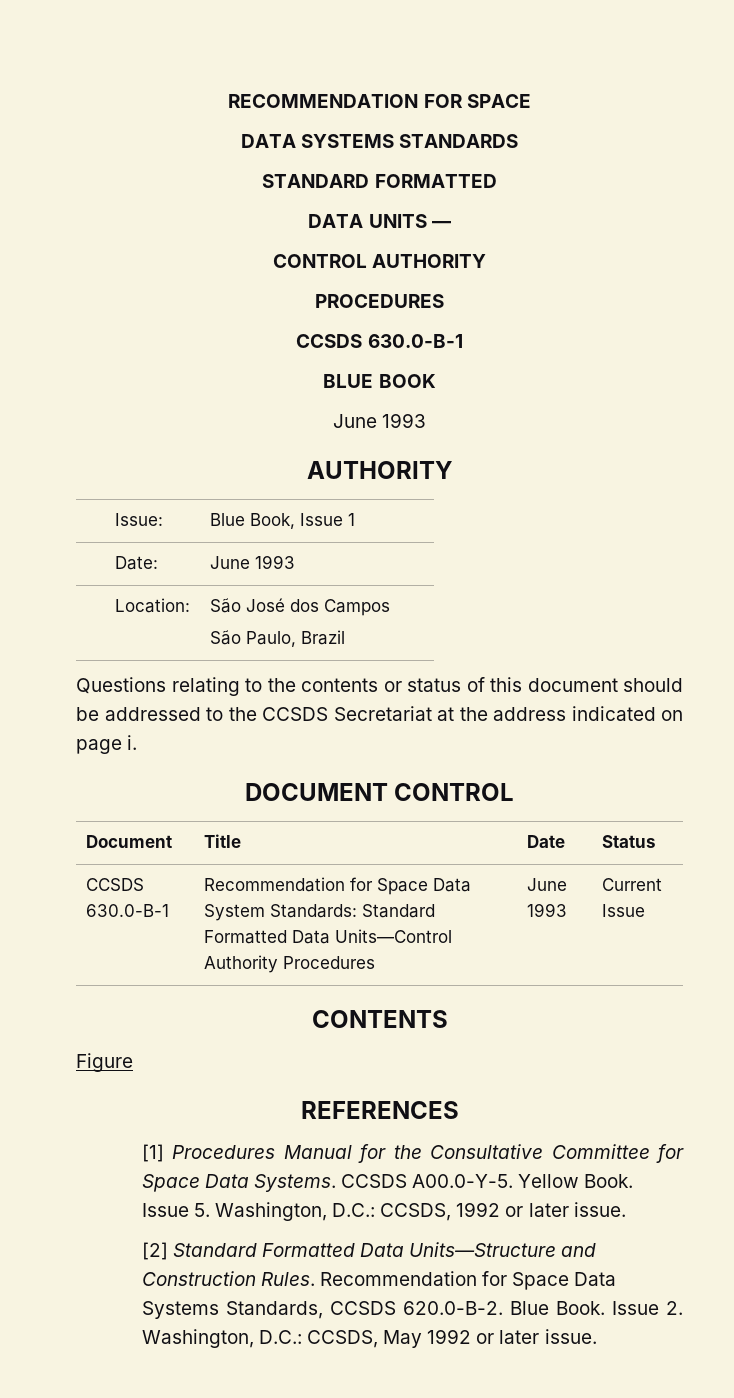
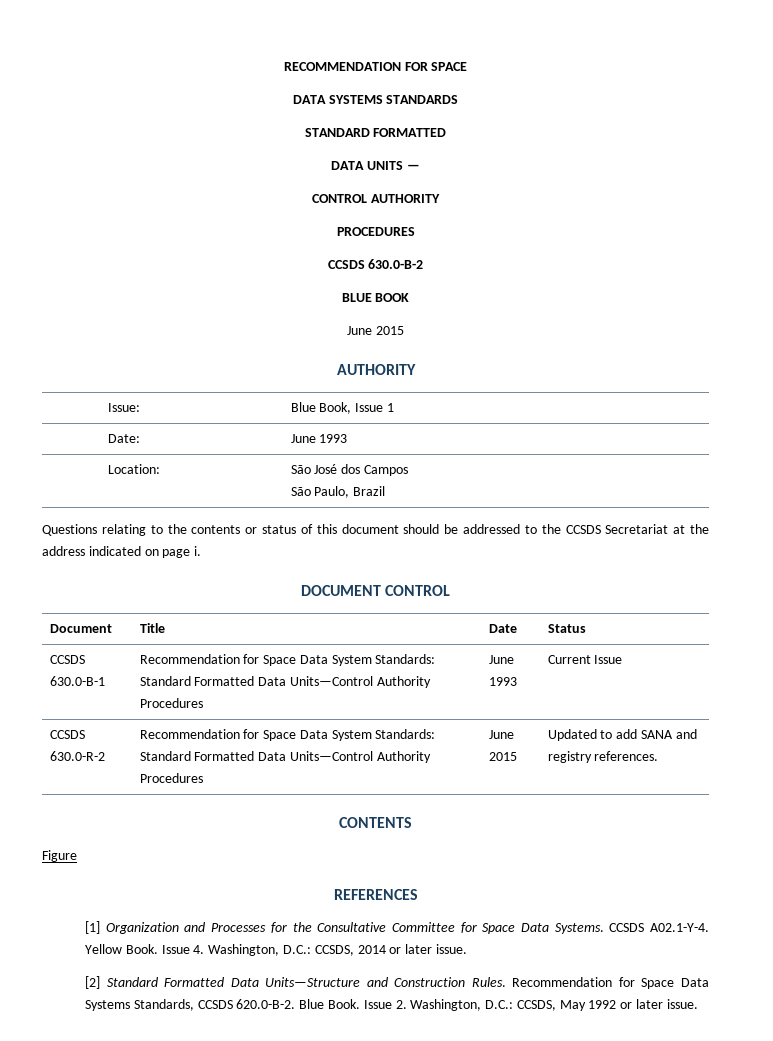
  PROCEDURES
- CCSDS 630.0-B-1
+ CCSDS 630.0-B-2
  BLUE BOOK
- June 1993
+ June 2015
+ CCSDS 630.0-R-2 | Recommendation for Space Data System Standards: Standard Formatted Data Units—Control Authority Procedures | June 2015 | Updated to add SANA and registry references.
- [1] Procedures Manual for the Consultative Committee for Space Data Systems.
+ [1] Organization and Processes for the Consultative Committee for Space Data Systems.
- CCSDS A00.0-Y-5. Yellow Book.
+ CCSDS A02.1-Y-4. Yellow Book.
- Issue 5. Washington, D.C.: CCSDS, 1992 or later issue.
+ Issue 4. Washington, D.C.: CCSDS, 2014 or later issue.

